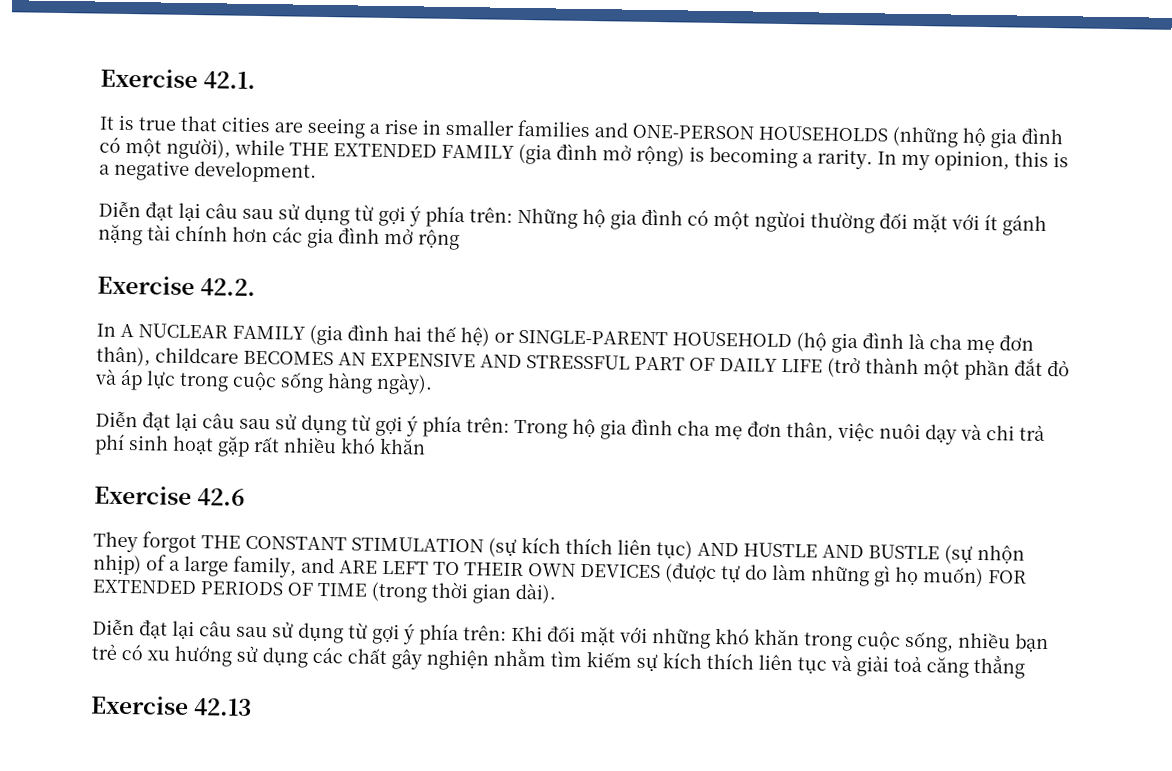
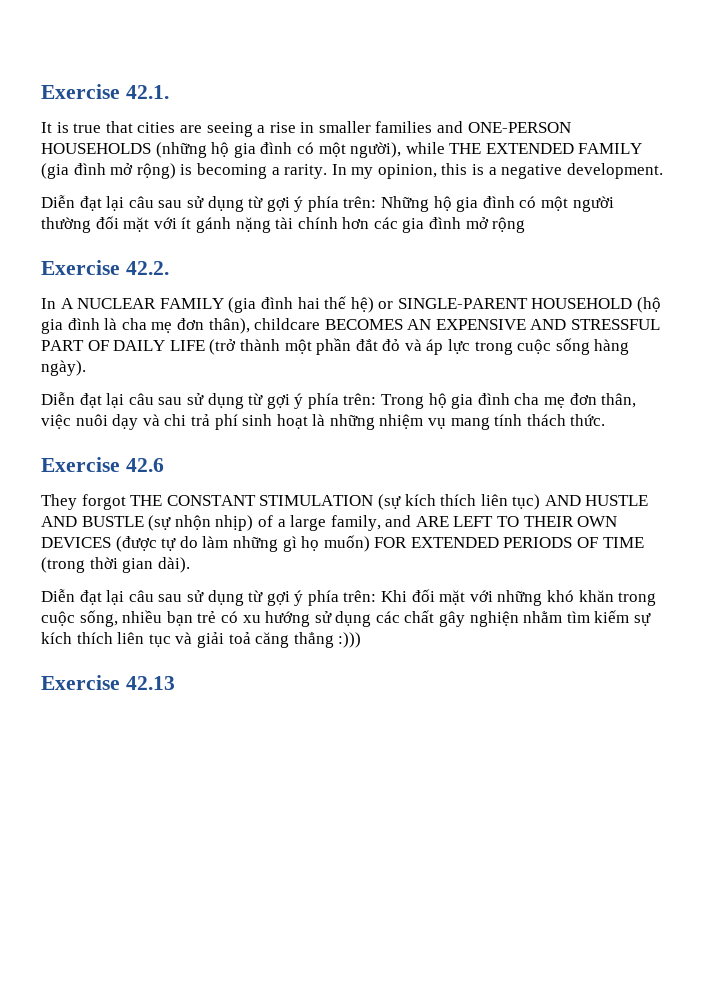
- Diễn đạt lại câu sau sử dụng từ gợi ý phía trên: Những hộ gia đình có một ngừoi thường đối mặt với ít gánh nặng tài chính hơn các gia đình mở rộng
+ Diễn đạt lại câu sau sử dụng từ gợi ý phía trên: Những hộ gia đình có một người thường đối mặt với ít gánh nặng tài chính hơn các gia đình mở rộng
- Diễn đạt lại câu sau sử dụng từ gợi ý phía trên: Trong hộ gia đình cha mẹ đơn thân, việc nuôi dạy và chi trả phí sinh hoạt gặp rất nhiều khó khăn
+ Diễn đạt lại câu sau sử dụng từ gợi ý phía trên: Trong hộ gia đình cha mẹ đơn thân, việc nuôi dạy và chi trả phí sinh hoạt là những nhiệm vụ mang tính thách thức.
- Diễn đạt lại câu sau sử dụng từ gợi ý phía trên: Khi đối mặt với những khó khăn trong cuộc sống, nhiều bạn trẻ có xu hướng sử dụng các chất gây nghiện nhằm tìm kiếm sự kích thích liên tục và giải toả căng thẳng
+ Diễn đạt lại câu sau sử dụng từ gợi ý phía trên: Khi đối mặt với những khó khăn trong cuộc sống, nhiều bạn trẻ có xu hướng sử dụng các chất gây nghiện nhằm tìm kiếm sự kích thích liên tục và giải toả căng thẳng :)))

